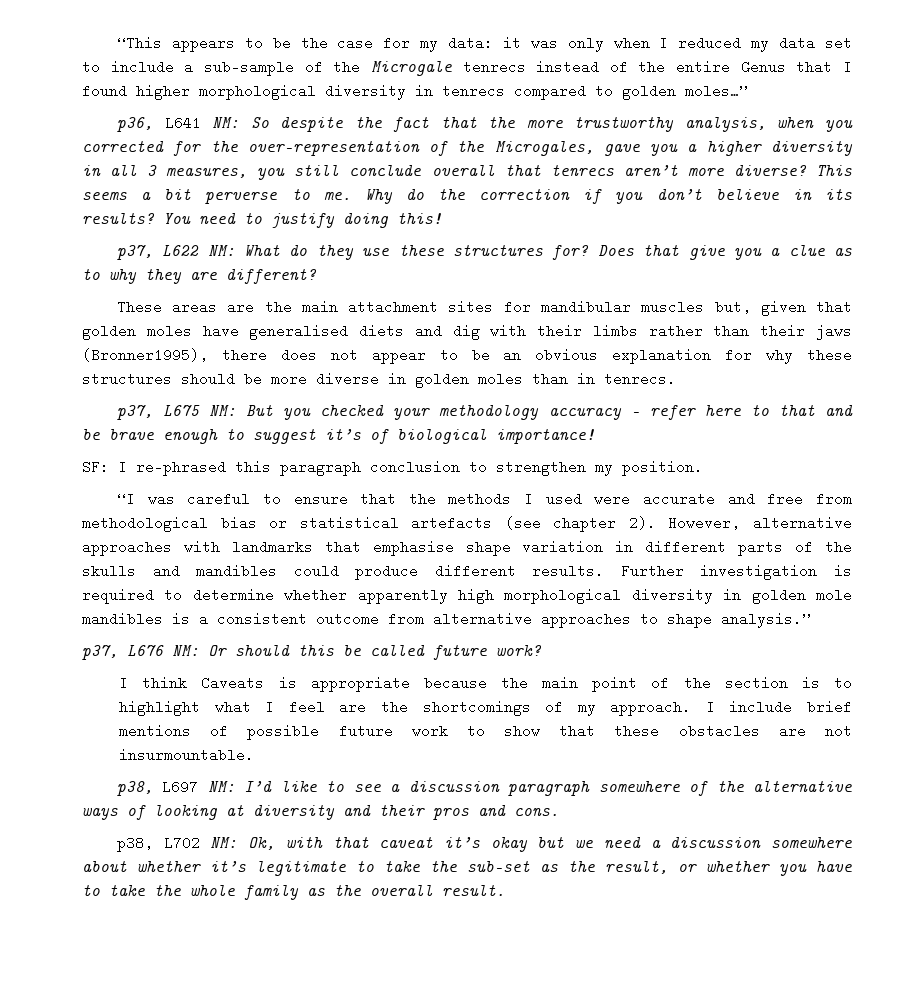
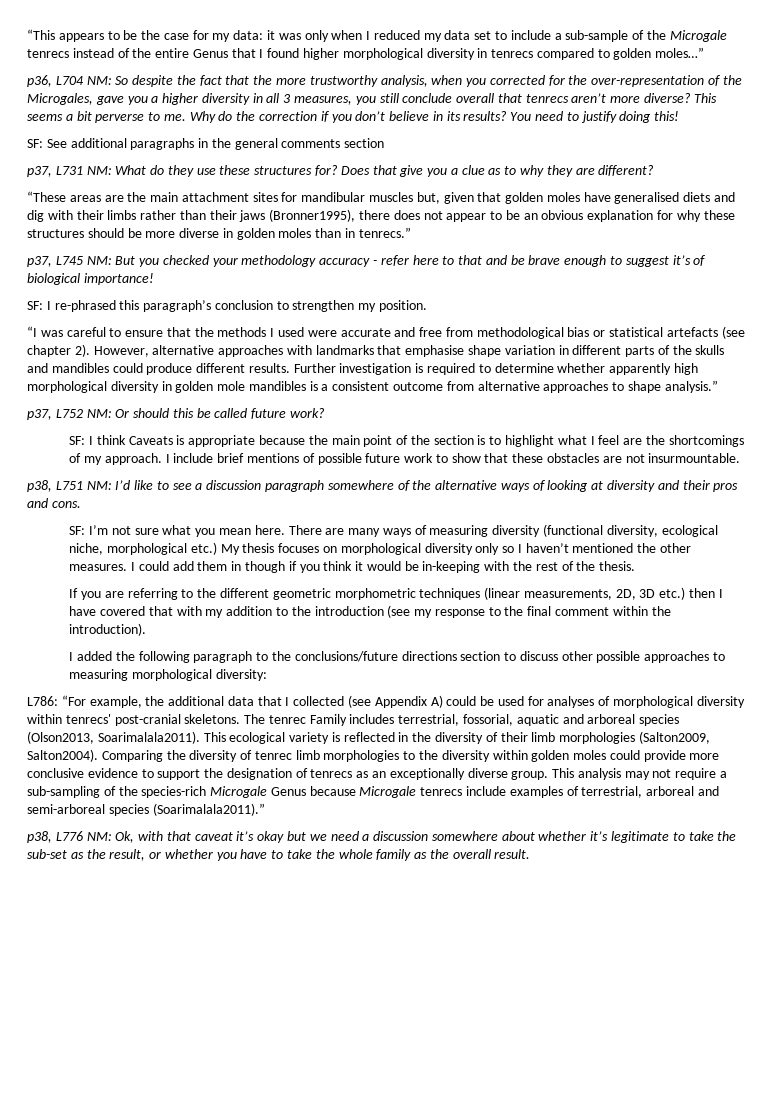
- p36, L641 NM: So despite the fact that the more trustworthy analysis, when you corrected for the over-representation of the Microgales, gave you a higher diversity in all 3 measures, you still conclude overall that tenrecs aren’t more diverse?
+ p36, L704 NM: So despite the fact that the more trustworthy analysis, when you corrected for the over-representation of the Microgales, gave you a higher diversity in all 3 measures, you still conclude overall that tenrecs aren’t more diverse?
- p37, L622 NM: What do they use these structures for?
+ SF: See additional paragraphs in the general comments section
+ p37, L731 NM: What do they use these structures for?
- These areas are the main attachment sites for mandibular muscles but, given that golden moles have generalised diets and dig with their limbs rather than their jaws (Bronner1995), there does not appear to be an obvious explanation for why these structures should be more diverse in golden moles than in tenrecs.
- p37, L675 NM:
+ “These areas are the main attachment sites for mandibular muscles but, given that golden moles have generalised diets and dig with their limbs rather than their jaws (Bronner1995), there does not appear to be an obvious explanation for why these structures should be more diverse in golden moles than in tenrecs.”
+ p37, L745 NM:
- SF: I re-phrased this paragraph conclusion to strengthen my position.
+ SF: I re-phrased this paragraph’s conclusion to strengthen my position.
- p37, L676 NM: Or should this be called future work?
+ p37, L752 NM: Or should this be called future work?
- I think Caveats is appropriate because the main point of the section is to highlight what I feel are the shortcomings of my approach.
+ SF: I think Caveats is appropriate because the main point of the section is to highlight what I feel are the shortcomings of my approach.
- p38, L697 NM: I’d like to see a discussion paragraph somewhere of the alternative ways of looking at diversity and their pros and cons.
+ p38, L751 NM: I’d like to see a discussion paragraph somewhere of the alternative ways of looking at diversity and their pros and cons.
- p38, L702 NM: Ok, with that caveat it’s okay but we need a discussion somewhere about whether it’s legitimate to take the sub-set as the result, or whether you have to take the whole family as the overall result.
+ SF: I’m not sure what you mean here. There are many ways of measuring diversity (functional diversity, ecological niche, morphological etc.) My thesis focuses on morphological diversity only so I haven’t mentioned the other measures. I could add them in though if you think it would be in-keeping with the rest of the thesis.
+ If you are referring to the different geometric morphometric techniques (linear measurements, 2D, 3D etc.) then I have covered that with my addition to the introduction (see my response to the final comment within the introduction).
+ I added the following paragraph to the conclusions/future directions section to discuss other possible approaches to measuring morphological diversity:
+ L786: “For example, the additional data that I collected (see Appendix A) could be used for analyses of morphological diversity within tenrecs' post-cranial skeletons. The tenrec Family includes terrestrial, fossorial, aquatic and arboreal species (Olson2013, Soarimalala2011). This ecological variety is reflected in the diversity of their limb morphologies (Salton2009, Salton2004). Comparing the diversity of tenrec limb morphologies to the diversity within golden moles could provide more conclusive evidence to support the designation of tenrecs as an exceptionally diverse group. This analysis may not require a sub-sampling of the species-rich Microgale Genus because Microgale tenrecs include examples of terrestrial, arboreal and semi-arboreal species (Soarimalala2011).”
+ p38, L776 NM: Ok, with that caveat it’s okay but we need a discussion somewhere about whether it’s legitimate to take the sub-set as the result, or whether you have to take the whole family as the overall result.

